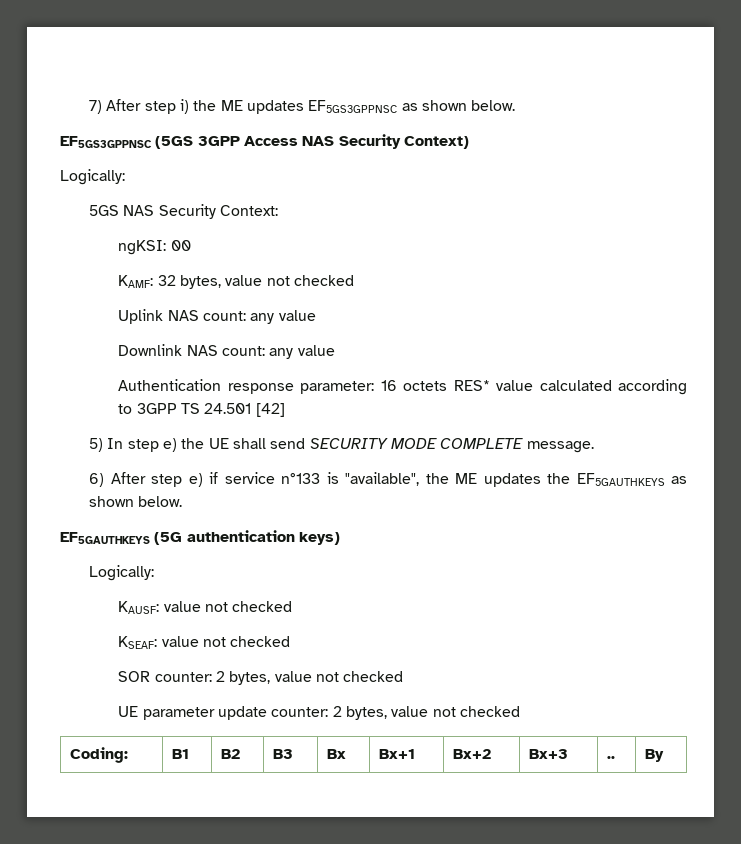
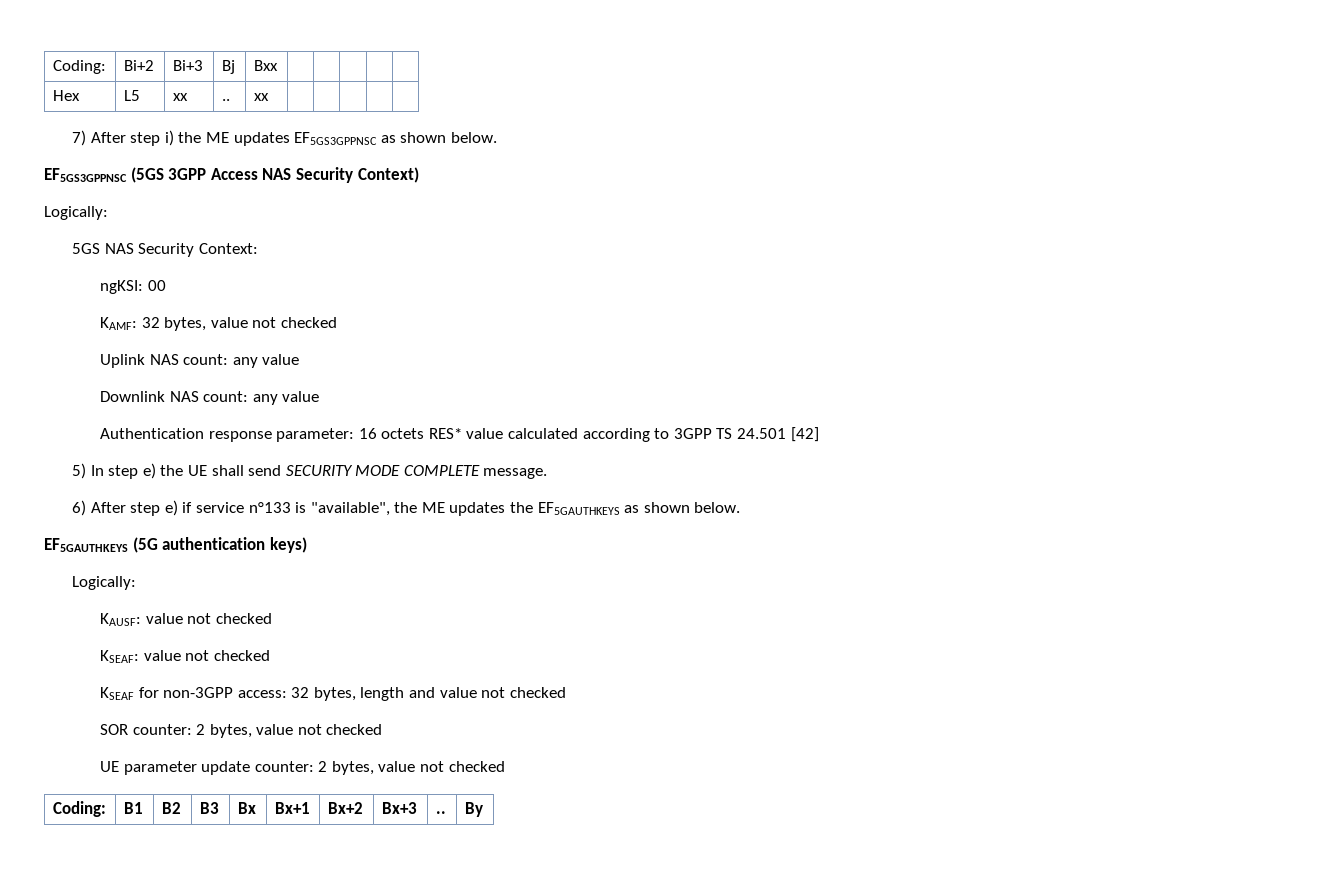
+ Coding: | Bi+2 | Bi+3 | Bj | Bxx | | | | |
+ Hex | L5 | xx | .. | xx | | | | |
+ KSEAF for non-3GPP access: 32 bytes, length and value not checked

